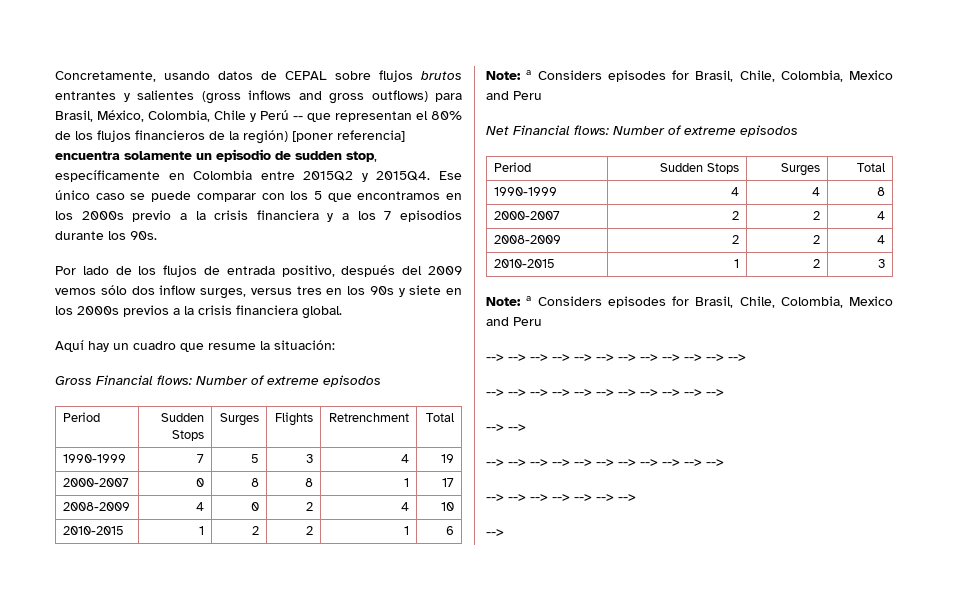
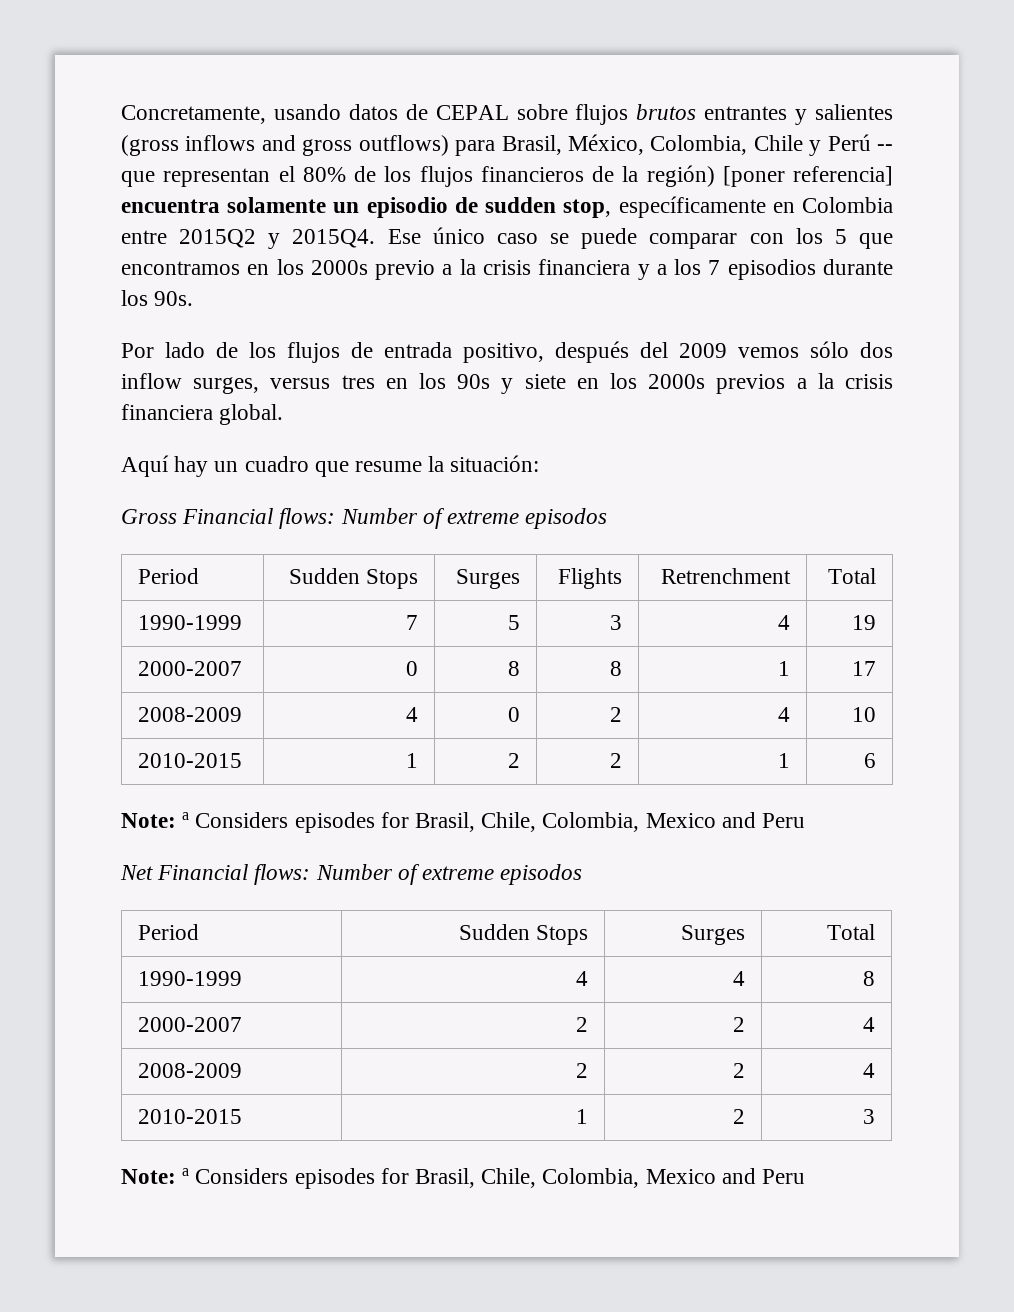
- --> --> --> --> --> --> --> --> --> --> --> -->
- --> --> --> --> --> --> --> --> --> --> -->
- --> -->
- --> --> --> --> --> --> --> --> --> --> -->
- --> --> --> --> --> --> -->
- -->

